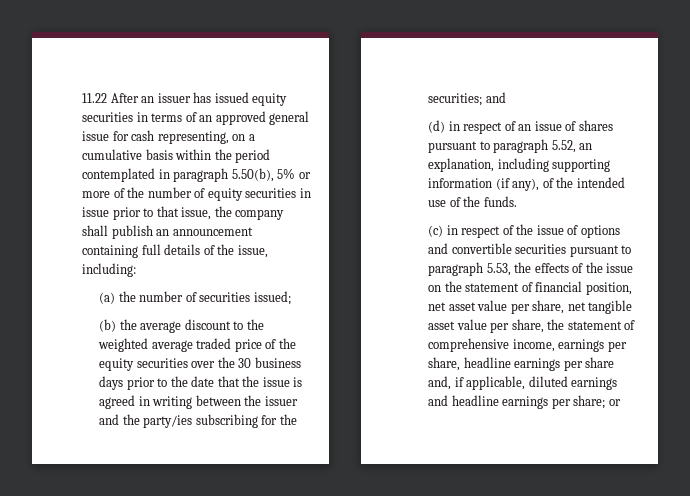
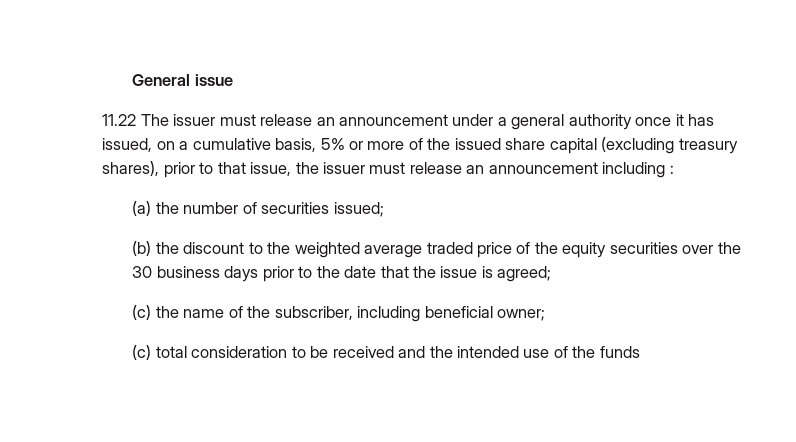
- 11.22 After an issuer has issued equity securities in terms of an approved general issue for cash representing, on a cumulative basis within the period contemplated in paragraph 5.50(b), 5% or more of the number of equity securities in issue prior to that issue, the company shall publish an announcement containing full details of the issue, including:
+ General issue
+ 11.22 The issuer must release an announcement under a general authority once it has issued, on a cumulative basis, 5% or more of the issued share capital (excluding treasury shares), prior to that issue, the issuer must release an announcement including :
- (b) the average discount to the weighted average traded price of the equity securities over the 30 business days prior to the date that the issue is agreed in writing between the issuer and the party/ies subscribing for the securities; and
- (d) in respect of an issue of shares pursuant to paragraph 5.52, an explanation, including supporting information (if any), of the intended use of the funds.
- (c) in respect of the issue of options and convertible securities pursuant to paragraph 5.53, the effects of the issue on the statement of financial position, net asset value per share, net tangible asset value per share, the statement of comprehensive income, earnings per share, headline earnings per share and, if applicable, diluted earnings and headline earnings per share; or
+ (b) the discount to the weighted average traded price of the equity securities over the 30 business days prior to the date that the issue is agreed;
+ (c) the name of the subscriber, including beneficial owner;
+ (c) total consideration to be received and the intended use of the funds

